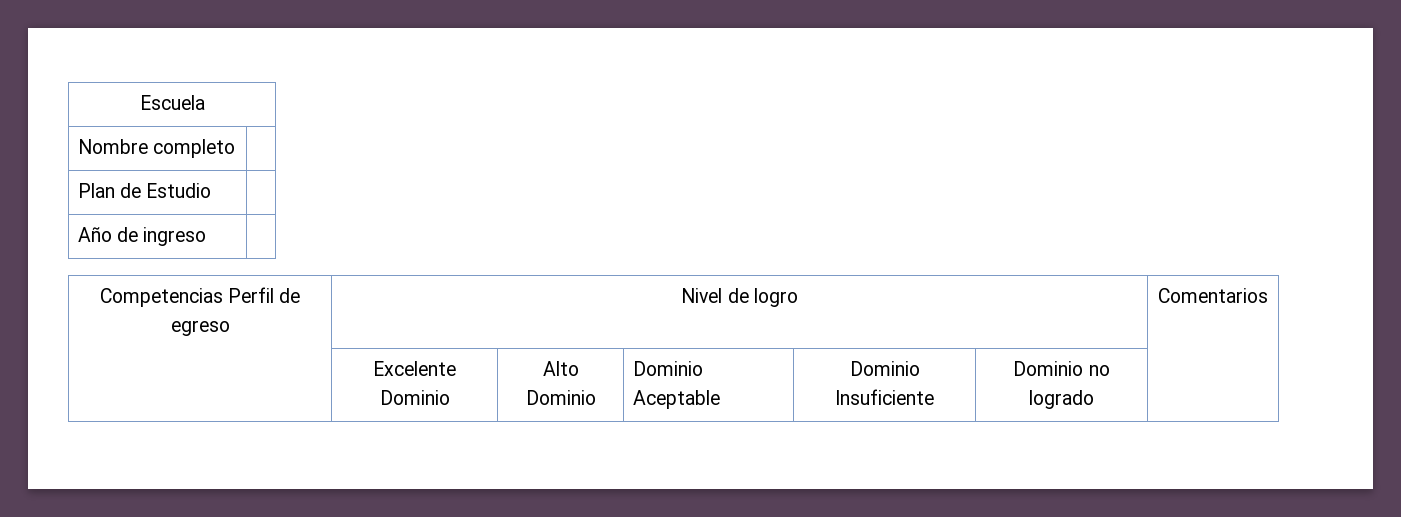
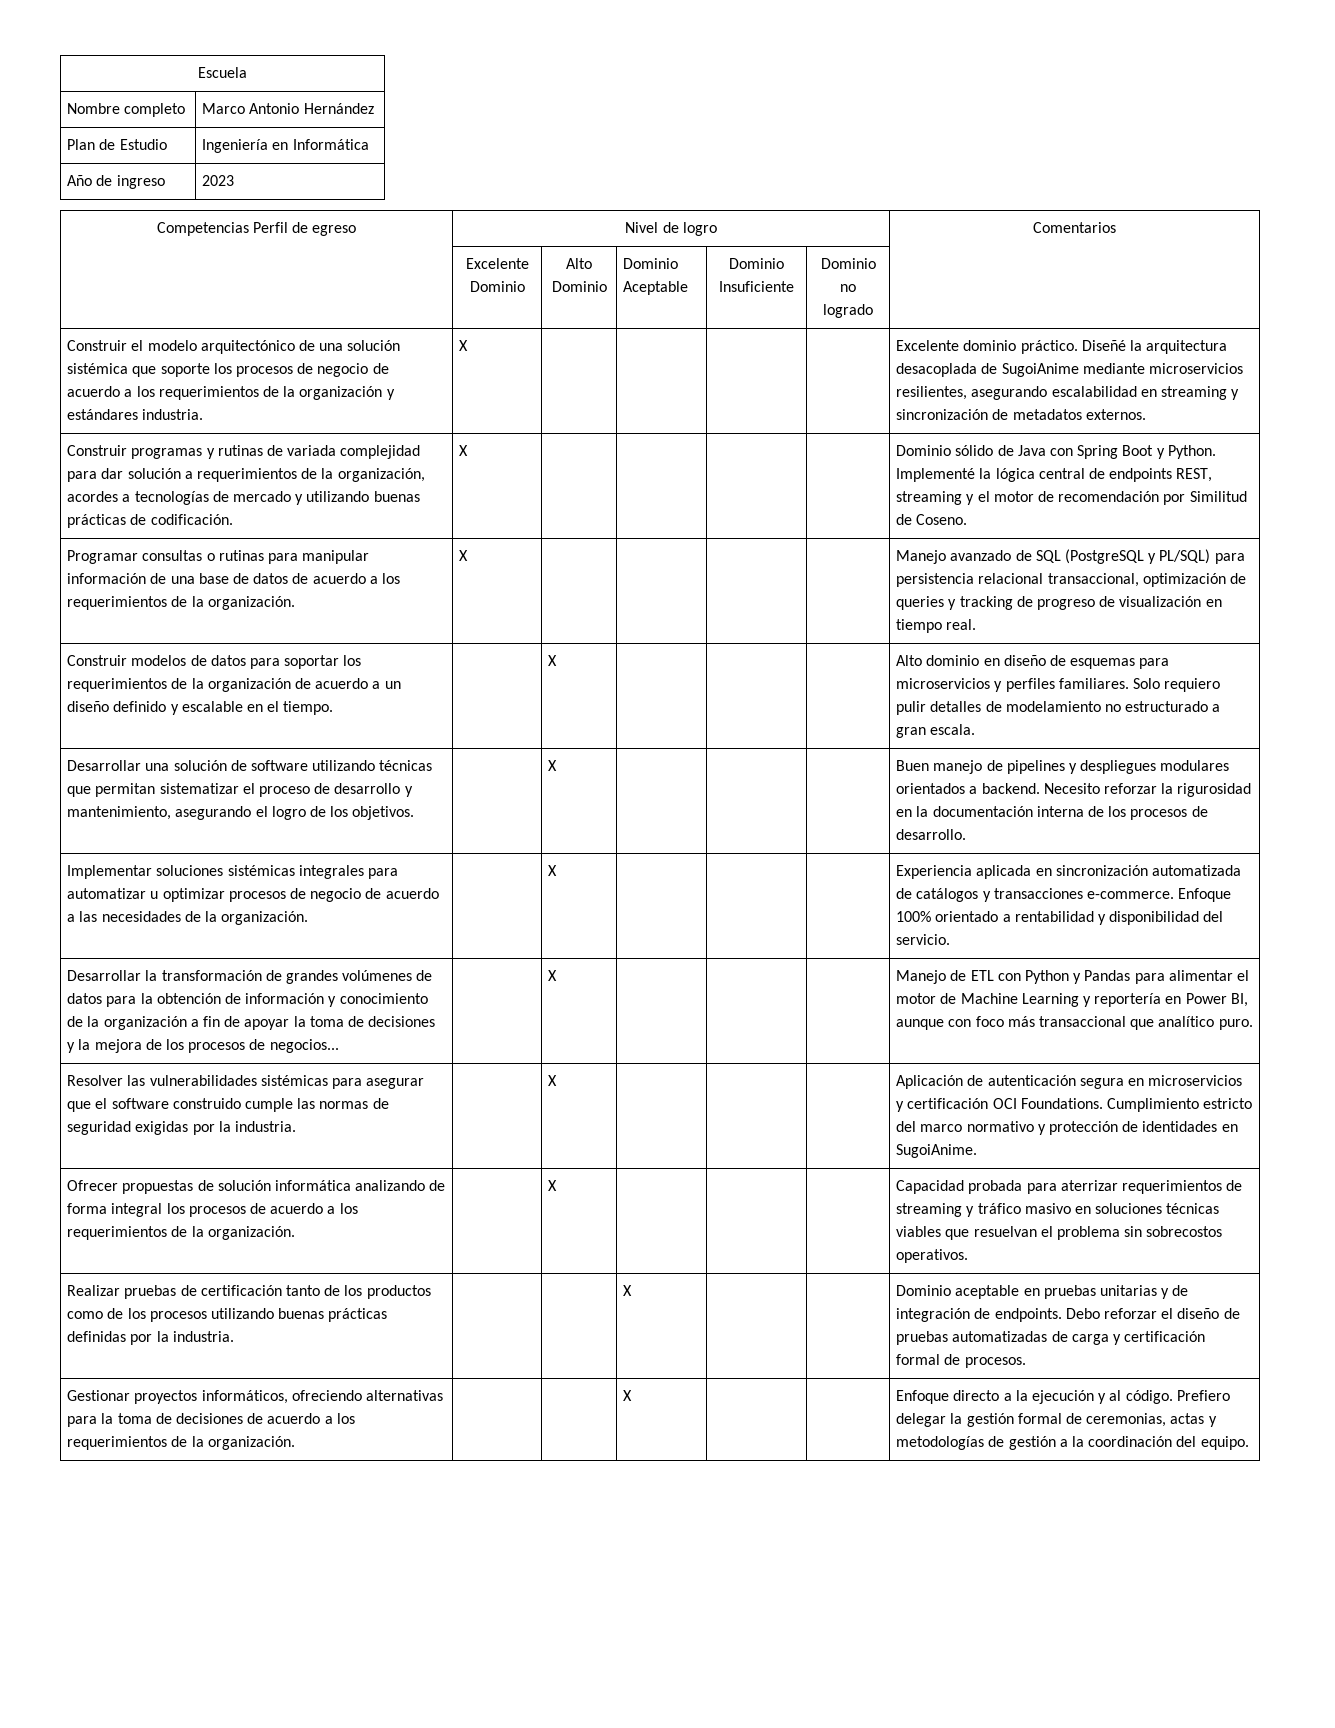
- Nombre completo |
+ Nombre completo | Marco Antonio Hernández
- Plan de Estudio |
+ Plan de Estudio | Ingeniería en Informática
- Año de ingreso |
+ Año de ingreso | 2023
+ Construir el modelo arquitectónico de una solución sistémica que soporte los procesos de negocio de acuerdo a los requerimientos de la organización y estándares industria. | X | | | | | Excelente dominio práctico. Diseñé la arquitectura desacoplada de SugoiAnime mediante microservicios resilientes, asegurando escalabilidad en streaming y sincronización de metadatos externos.
+ Construir programas y rutinas de variada complejidad para dar solución a requerimientos de la organización, acordes a tecnologías de mercado y utilizando buenas prácticas de codificación. | X | | | | | Dominio sólido de Java con Spring Boot y Python. Implementé la lógica central de endpoints REST, streaming y el motor de recomendación por Similitud de Coseno.
+ Programar consultas o rutinas para manipular información de una base de datos de acuerdo a los requerimientos de la organización. | X | | | | | Manejo avanzado de SQL (PostgreSQL y PL/SQL) para persistencia relacional transaccional, optimización de queries y tracking de progreso de visualización en tiempo real.
+ Construir modelos de datos para soportar los requerimientos de la organización de acuerdo a un diseño definido y escalable en el tiempo. | | X | | | | Alto dominio en diseño de esquemas para microservicios y perfiles familiares. Solo requiero pulir detalles de modelamiento no estructurado a gran escala.
+ Desarrollar una solución de software utilizando técnicas que permitan sistematizar el proceso de desarrollo y mantenimiento, asegurando el logro de los objetivos. | | X | | | | Buen manejo de pipelines y despliegues modulares orientados a backend. Necesito reforzar la rigurosidad en la documentación interna de los procesos de desarrollo.
+ Implementar soluciones sistémicas integrales para automatizar u optimizar procesos de negocio de acuerdo a las necesidades de la organización. | | X | | | | Experiencia aplicada en sincronización automatizada de catálogos y transacciones e-commerce. Enfoque 100% orientado a rentabilidad y disponibilidad del servicio.
+ Desarrollar la transformación de grandes volúmenes de datos para la obtención de información y conocimiento de la organización a fin de apoyar la toma de decisiones y la mejora de los procesos de negocios... | | X | | | | Manejo de ETL con Python y Pandas para alimentar el motor de Machine Learning y reportería en Power BI, aunque con foco más transaccional que analítico puro.
+ Resolver las vulnerabilidades sistémicas para asegurar que el software construido cumple las normas de seguridad exigidas por la industria. | | X | | | | Aplicación de autenticación segura en microservicios y certificación OCI Foundations. Cumplimiento estricto del marco normativo y protección de identidades en SugoiAnime.
+ Ofrecer propuestas de solución informática analizando de forma integral los procesos de acuerdo a los requerimientos de la organización. | | X | | | | Capacidad probada para aterrizar requerimientos de streaming y tráfico masivo en soluciones técnicas viables que resuelvan el problema sin sobrecostos operativos.
+ Realizar pruebas de certificación tanto de los productos como de los procesos utilizando buenas prácticas definidas por la industria. | | | X | | | Dominio aceptable en pruebas unitarias y de integración de endpoints. Debo reforzar el diseño de pruebas automatizadas de carga y certificación formal de procesos.
+ Gestionar proyectos informáticos, ofreciendo alternativas para la toma de decisiones de acuerdo a los requerimientos de la organización. | | | X | | | Enfoque directo a la ejecución y al código. Prefiero delegar la gestión formal de ceremonias, actas y metodologías de gestión a la coordinación del equipo.

